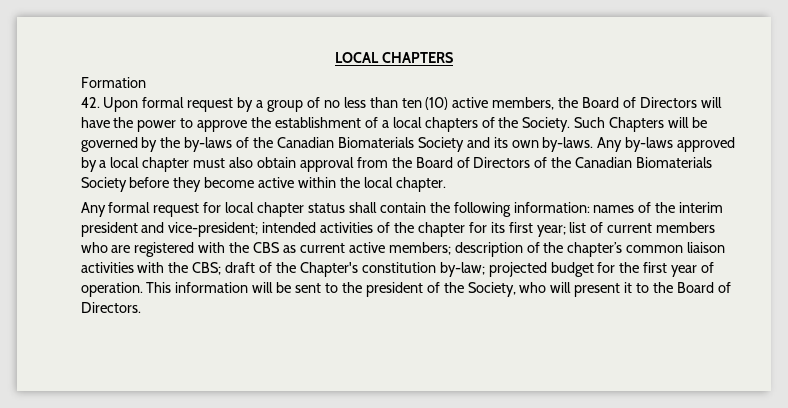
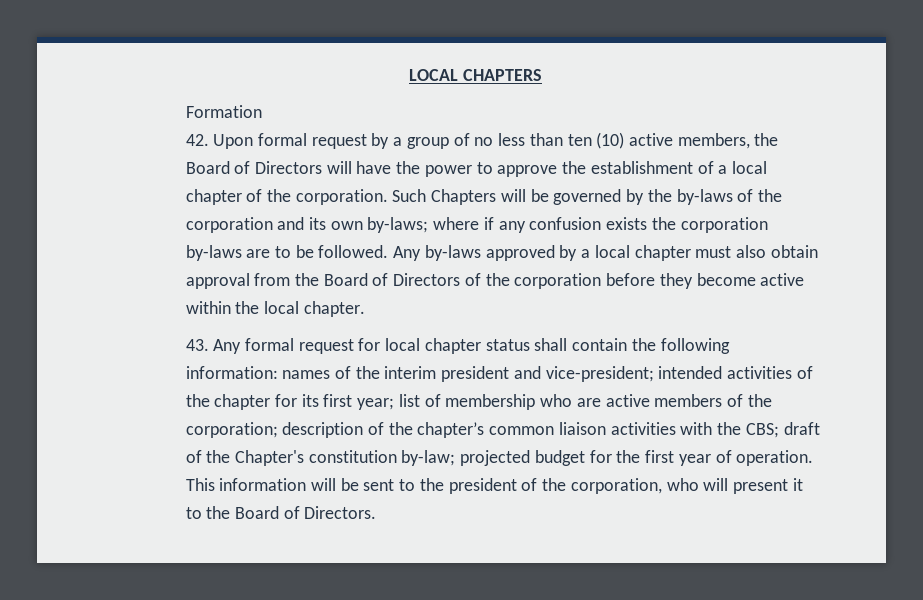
- 42. Upon formal request by a group of no less than ten (10) active members, the Board of Directors will have the power to approve the establishment of a local chapters of the Society.
+ 42. Upon formal request by a group of no less than ten (10) active members, the Board of Directors will have the power to approve the establishment of a local chapter of the corporation.
- Such Chapters will be governed by the by-laws of the Canadian Biomaterials Society and its own by-laws.
+ Such Chapters will be governed by the by-laws of the corporation and its own by-laws; where if any confusion exists the corporation by-laws are to be followed.
- Any by-laws approved by a local chapter must also obtain approval from the Board of Directors of the Canadian Biomaterials Society before they become active within the local chapter.
+ Any by-laws approved by a local chapter must also obtain approval from the Board of Directors of the corporation before they become active within the local chapter.
- Any formal request for local chapter status shall contain the following information: names of the interim president and vice-president; intended activities of the chapter for its first year; list of current members who are registered with the CBS as current active members; description of the chapter’s common liaison activities with the CBS; draft of the Chapter's constitution by-law; projected budget for the first year of operation.
+ 43. Any formal request for local chapter status shall contain the following information: names of the interim president and vice-president; intended activities of the chapter for its first year; list of membership who are active members of the corporation; description of the chapter’s common liaison activities with the CBS; draft of the Chapter's constitution by-law; projected budget for the first year of operation.
- This information will be sent to the president of the Society, who will present it to the Board of Directors.
+ This information will be sent to the president of the corporation, who will present it to the Board of Directors.

